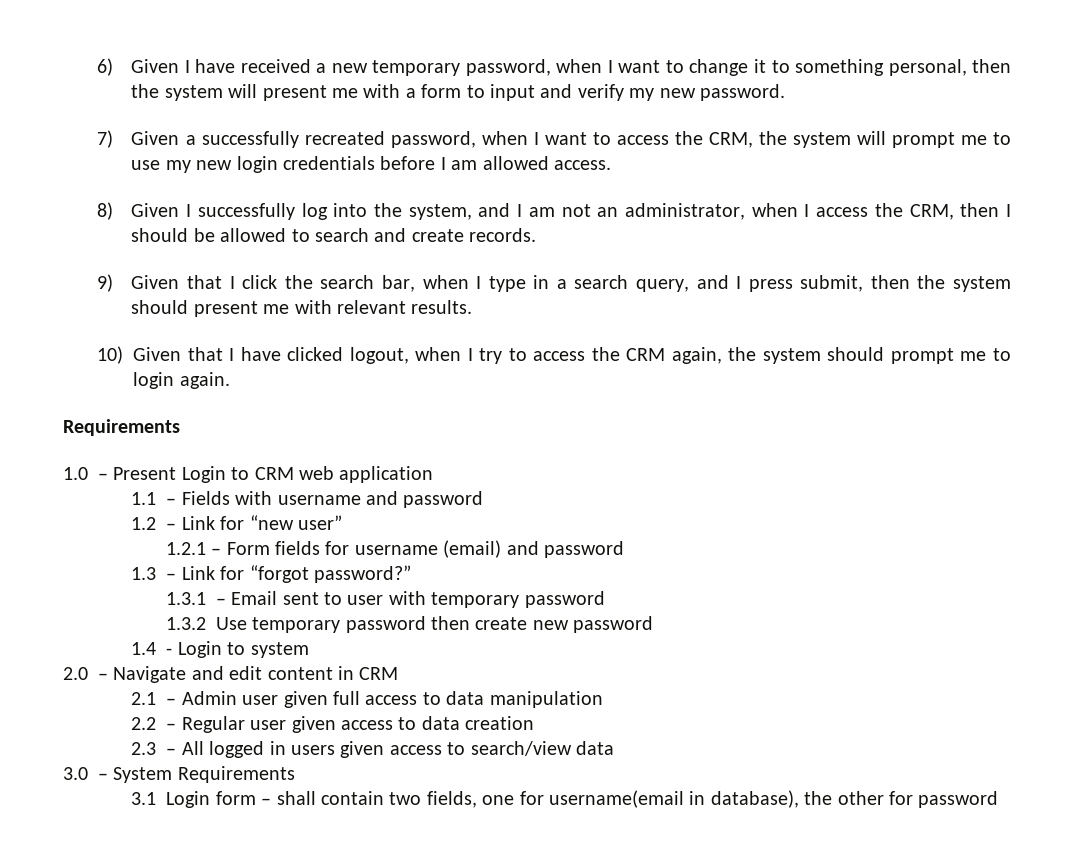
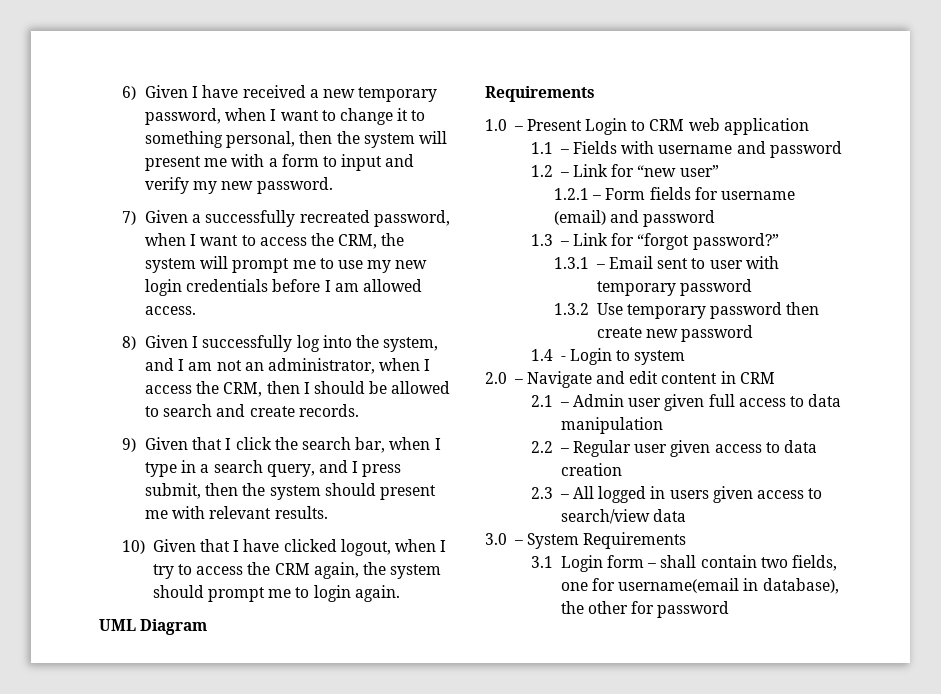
+ UML Diagram

